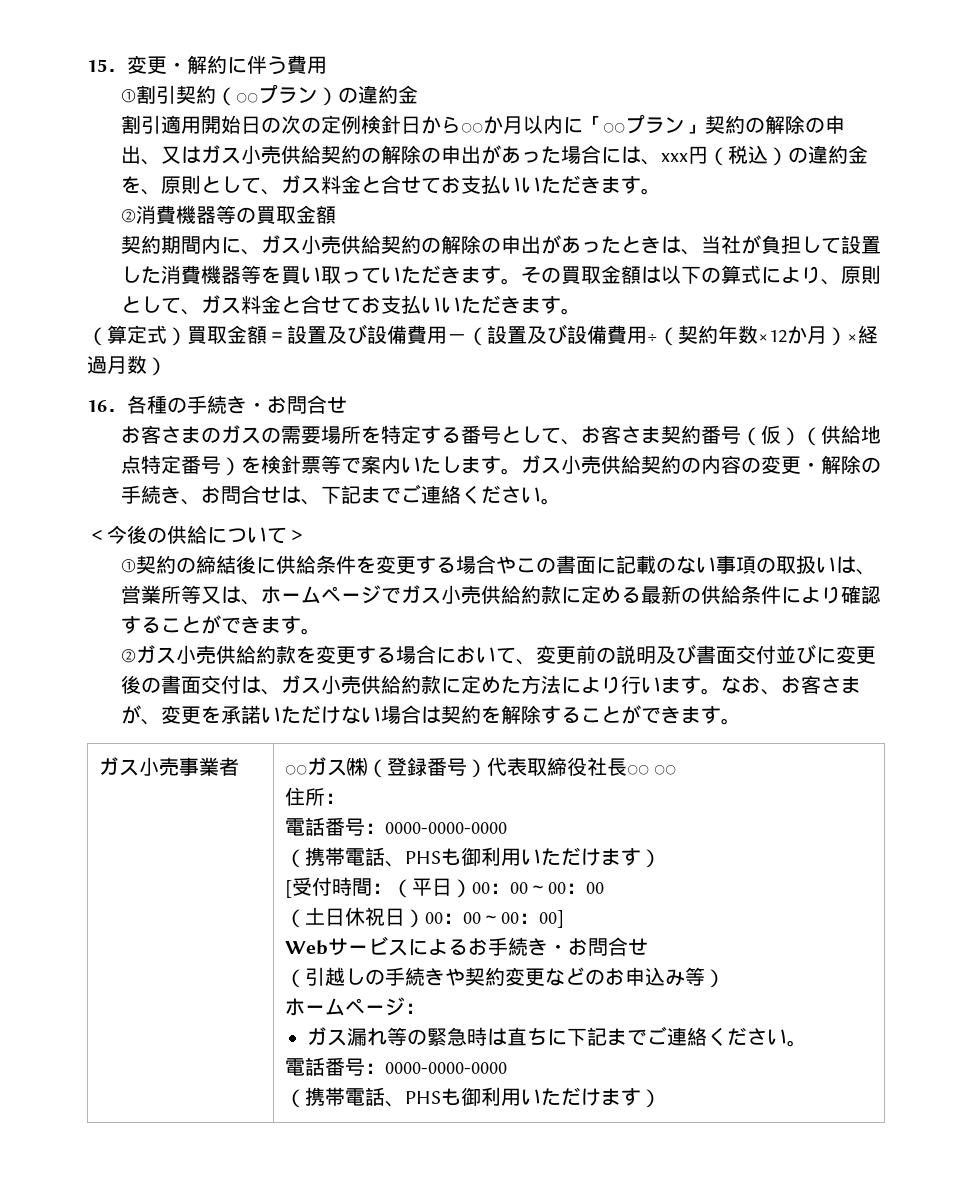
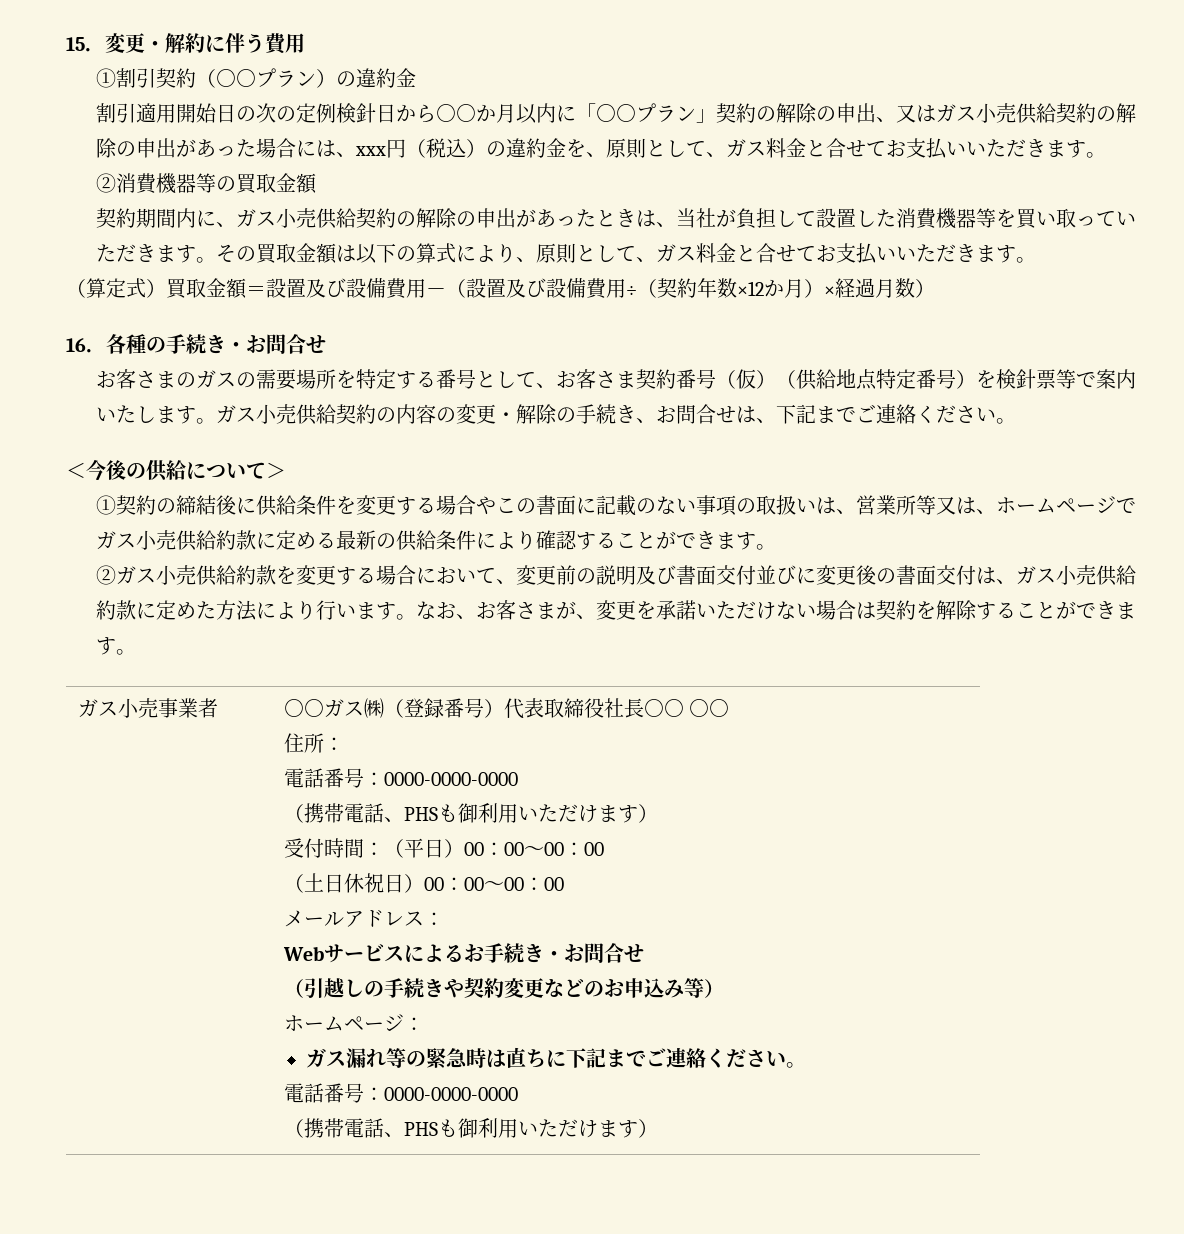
- [受付時間：（平日）00：00～00：00
+ 受付時間：（平日）00：00～00：00
- （土日休祝日）00：00～00：00]
+ （土日休祝日）00：00～00：00
+ メールアドレス：

